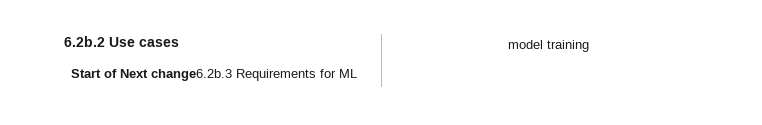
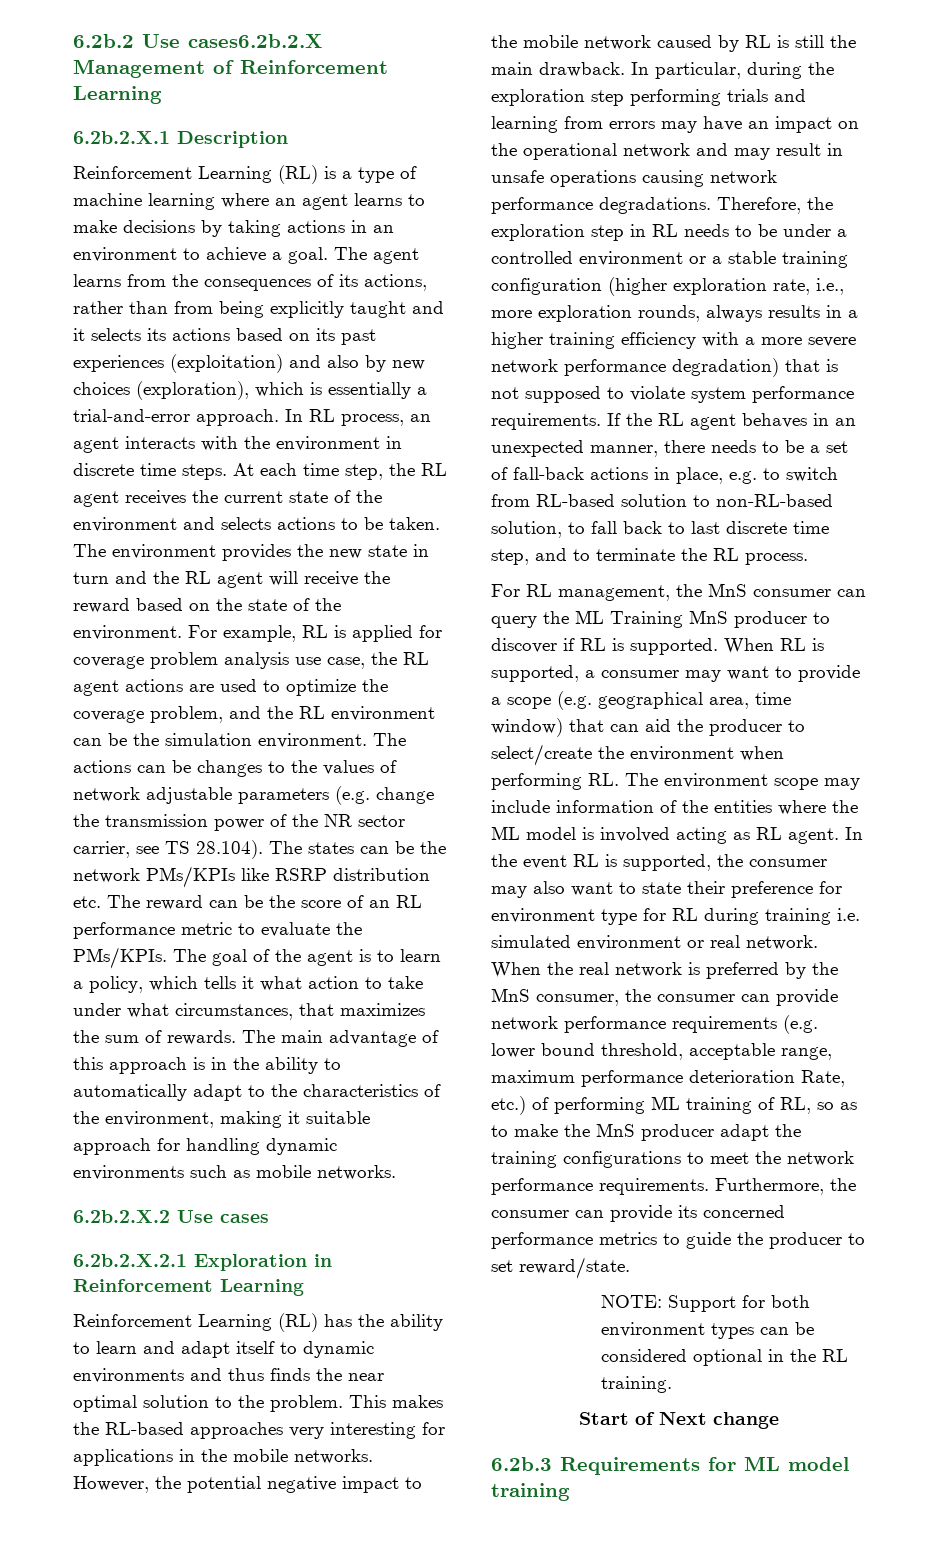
- 6.2b.2 Use cases
+ 6.2b.2 Use cases6.2b.2.X Management of Reinforcement Learning
+ 6.2b.2.X.1 Description
+ Reinforcement Learning (RL) is a type of machine learning where an agent learns to make decisions by taking actions in an environment to achieve a goal. The agent learns from the consequences of its actions, rather than from being explicitly taught and it selects its actions based on its past experiences (exploitation) and also by new choices (exploration), which is essentially a trial-and-error approach. In RL process, an agent interacts with the environment in discrete time steps. At each time step, the RL agent receives the current state of the environment and selects actions to be taken. The environment provides the new state in turn and the RL agent will receive the reward based on the state of the environment. For example, RL is applied for coverage problem analysis use case, the RL agent actions are used to optimize the coverage problem, and the RL environment can be the simulation environment. The actions can be changes to the values of network adjustable parameters (e.g. change the transmission power of the NR sector carrier, see TS 28.104). The states can be the network PMs/KPIs like RSRP distribution etc. The reward can be the score of an RL performance metric to evaluate the PMs/KPIs. The goal of the agent is to learn a policy, which tells it what action to take under what circumstances, that maximizes the sum of rewards. The main advantage of this approach is in the ability to automatically adapt to the characteristics of the environment, making it suitable approach for handling dynamic environments such as mobile networks.
+ 6.2b.2.X.2 Use cases
+ 6.2b.2.X.2.1 Exploration in Reinforcement Learning
+ Reinforcement Learning (RL) has the ability to learn and adapt itself to dynamic environments and thus finds the near optimal solution to the problem. This makes the RL-based approaches very interesting for applications in the mobile networks. However, the potential negative impact to the mobile network caused by RL is still the main drawback. In particular, during the exploration step performing trials and learning from errors may have an impact on the operational network and may result in unsafe operations causing network performance degradations. Therefore, the exploration step in RL needs to be under a controlled environment or a stable training configuration (higher exploration rate, i.e., more exploration rounds, always results in a higher training efficiency with a more severe network performance degradation) that is not supposed to violate system performance requirements. If the RL agent behaves in an unexpected manner, there needs to be a set of fall-back actions in place, e.g. to switch from RL-based solution to non-RL-based solution, to fall back to last discrete time step, and to terminate the RL process.
+ For RL management, the MnS consumer can query the ML Training MnS producer to discover if RL is supported. When RL is supported, a consumer may want to provide a scope (e.g. geographical area, time window) that can aid the producer to select/create the environment when performing RL. The environment scope may include information of the entities where the ML model is involved acting as RL agent. In the event RL is supported, the consumer may also want to state their preference for environment type for RL during training i.e. simulated environment or real network. When the real network is preferred by the MnS consumer, the consumer can provide network performance requirements (e.g. lower bound threshold, acceptable range, maximum performance deterioration Rate, etc.) of performing ML training of RL, so as to make the MnS producer adapt the training configurations to meet the network performance requirements. Furthermore, the consumer can provide its concerned performance metrics to guide the producer to set reward/state.
+ NOTE: Support for both environment types can be considered optional in the RL training.
- Start of Next change6.2b.3 Requirements for ML model training
+ Start of Next change
+ 6.2b.3 Requirements for ML model training

